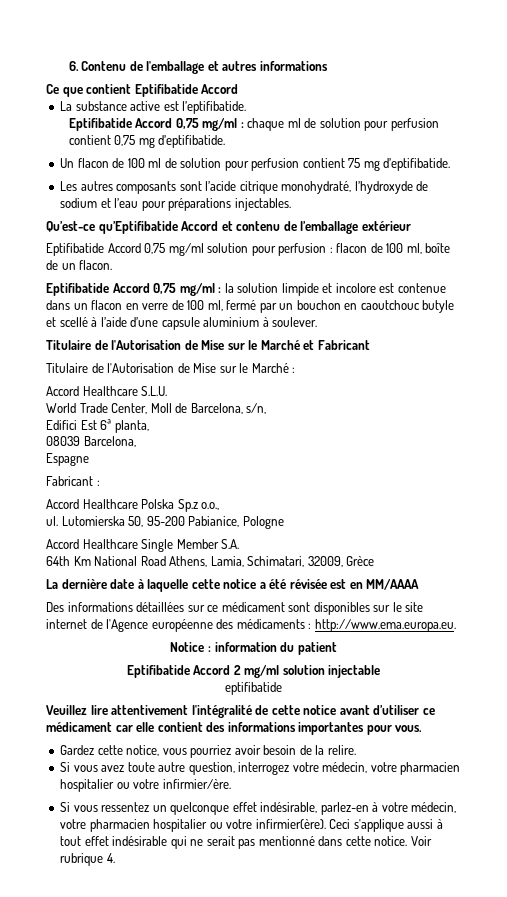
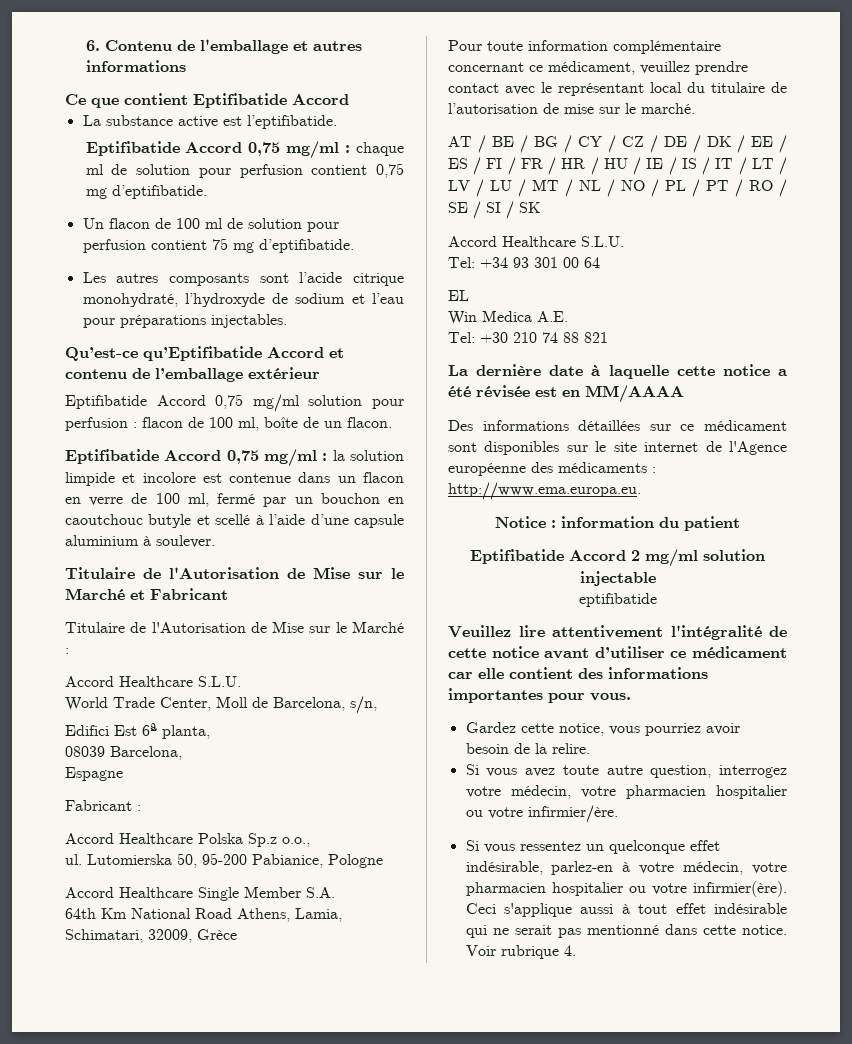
+ Pour toute information complémentaire concernant ce médicament, veuillez prendre contact avec le représentant local du titulaire de l’autorisation de mise sur le marché.
+ AT / BE / BG / CY / CZ / DE / DK / EE / ES / FI / FR / HR / HU / IE / IS / IT / LT / LV / LU / MT / NL / NO / PL / PT / RO / SE / SI / SK
+ Accord Healthcare S.L.U.
+ Tel: +34 93 301 00 64
+ EL
+ Win Medica Α.Ε.
+ Τel: +30 210 74 88 821

